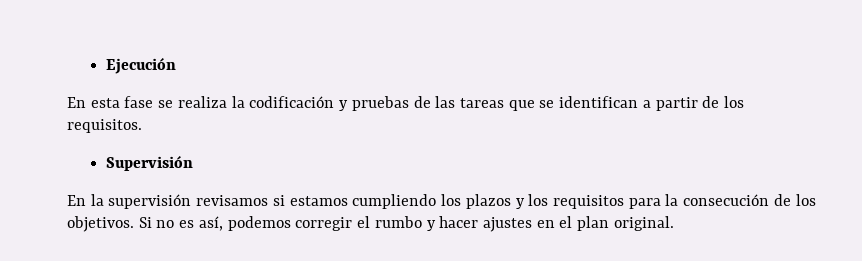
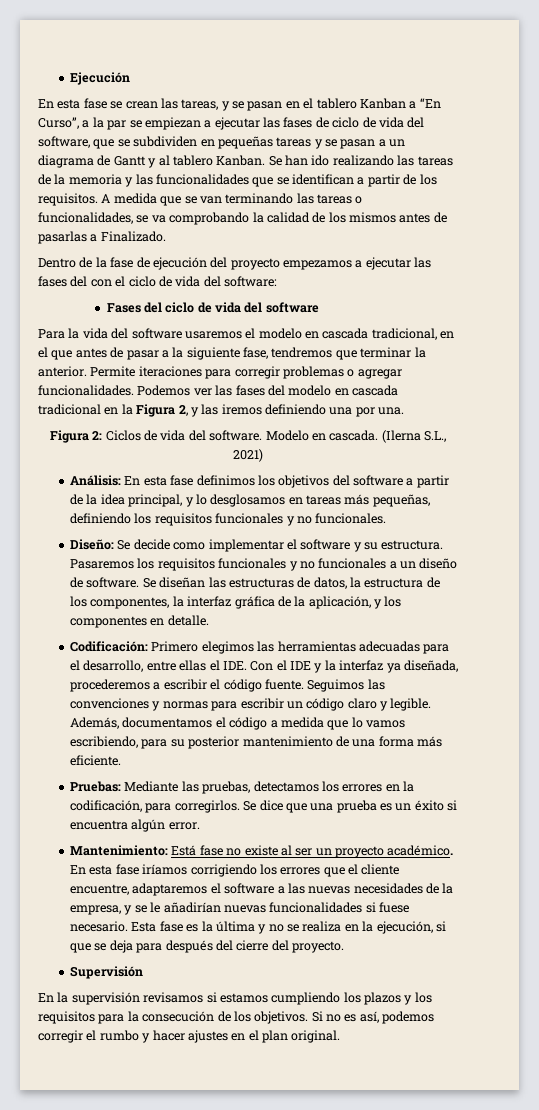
- En esta fase se realiza la codificación y pruebas de las tareas que se identifican a partir de los requisitos.
+ En esta fase se crean las tareas, y se pasan en el tablero Kanban a “En Curso”, a la par se empiezan a ejecutar las fases de ciclo de vida del software, que se subdividen en pequeñas tareas y se pasan a un diagrama de Gantt y al tablero Kanban. Se han ido realizando las tareas de la memoria y las funcionalidades que se identifican a partir de los requisitos. A medida que se van terminando las tareas o funcionalidades, se va comprobando la calidad de los mismos antes de pasarlas a Finalizado.
+ Dentro de la fase de ejecución del proyecto empezamos a ejecutar las fases del con el ciclo de vida del software:
+ Fases del ciclo de vida del software
+ Para la vida del software usaremos el modelo en cascada tradicional, en el que antes de pasar a la siguiente fase, tendremos que terminar la anterior. Permite iteraciones para corregir problemas o agregar funcionalidades. Podemos ver las fases del modelo en cascada tradicional en la Figura 2, y las iremos definiendo una por una.
+ Figura 2: Ciclos de vida del software. Modelo en cascada. (Ilerna S.L., 2021)
+ Análisis: En esta fase definimos los objetivos del software a partir de la idea principal, y lo desglosamos en tareas más pequeñas, definiendo los requisitos funcionales y no funcionales.
+ Diseño: Se decide como implementar el software y su estructura. Pasaremos los requisitos funcionales y no funcionales a un diseño de software. Se diseñan las estructuras de datos, la estructura de los componentes, la interfaz gráfica de la aplicación, y los componentes en detalle.
+ Codificación: Primero elegimos las herramientas adecuadas para el desarrollo, entre ellas el IDE. Con el IDE y la interfaz ya diseñada, procederemos a escribir el código fuente. Seguimos las convenciones y normas para escribir un código claro y legible. Además, documentamos el código a medida que lo vamos escribiendo, para su posterior mantenimiento de una forma más eficiente.
+ Pruebas: Mediante las pruebas, detectamos los errores en la codificación, para corregirlos. Se dice que una prueba es un éxito si encuentra algún error.
+ Mantenimiento: Está fase no existe al ser un proyecto académico. En esta fase iríamos corrigiendo los errores que el cliente encuentre, adaptaremos el software a las nuevas necesidades de la empresa, y se le añadirían nuevas funcionalidades si fuese necesario. Esta fase es la última y no se realiza en la ejecución, si que se deja para después del cierre del proyecto.

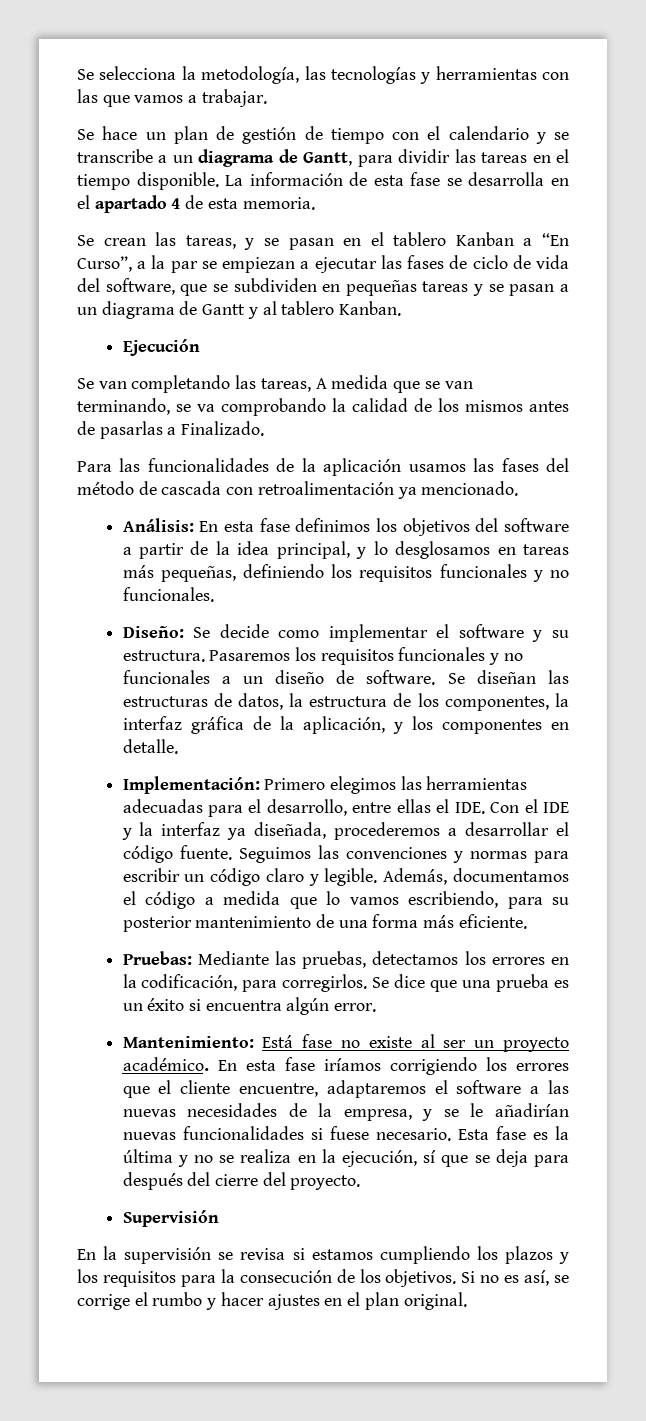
+ Se selecciona la metodología, las tecnologías y herramientas con las que vamos a trabajar.
+ Se hace un plan de gestión de tiempo con el calendario y se transcribe a un diagrama de Gantt, para dividir las tareas en el tiempo disponible. La información de esta fase se desarrolla en el apartado 4 de esta memoria.
+ Se crean las tareas, y se pasan en el tablero Kanban a “En Curso”, a la par se empiezan a ejecutar las fases de ciclo de vida del software, que se subdividen en pequeñas tareas y se pasan a un diagrama de Gantt y al tablero Kanban.
  Ejecución
- En esta fase se crean las tareas, y se pasan en el tablero Kanban a “En Curso”, a la par se empiezan a ejecutar las fases de ciclo de vida del software, que se subdividen en pequeñas tareas y se pasan a un diagrama de Gantt y al tablero Kanban. Se han ido realizando las tareas de la memoria y las funcionalidades que se identifican a partir de los requisitos. A medida que se van terminando las tareas o funcionalidades, se va comprobando la calidad de los mismos antes de pasarlas a Finalizado.
+ Se van completando las tareas, A medida que se van terminando, se va comprobando la calidad de los mismos antes de pasarlas a Finalizado.
- Dentro de la fase de ejecución del proyecto empezamos a ejecutar las fases del con el ciclo de vida del software:
- Fases del ciclo de vida del software
- Para la vida del software usaremos el modelo en cascada tradicional, en el que antes de pasar a la siguiente fase, tendremos que terminar la anterior. Permite iteraciones para corregir problemas o agregar funcionalidades. Podemos ver las fases del modelo en cascada tradicional en la Figura 2, y las iremos definiendo una por una.
- Figura 2: Ciclos de vida del software. Modelo en cascada. (Ilerna S.L., 2021)
+ Para las funcionalidades de la aplicación usamos las fases del método de cascada con retroalimentación ya mencionado.
- Codificación: Primero elegimos las herramientas adecuadas para el desarrollo, entre ellas el IDE. Con el IDE y la interfaz ya diseñada, procederemos a escribir el código fuente.
+ Implementación: Primero elegimos las herramientas adecuadas para el desarrollo, entre ellas el IDE. Con el IDE y la interfaz ya diseñada, procederemos a desarrollar el código fuente.
- Esta fase es la última y no se realiza en la ejecución, si que se deja para después del cierre del proyecto.
+ Esta fase es la última y no se realiza en la ejecución, sí que se deja para después del cierre del proyecto.
- En la supervisión revisamos si estamos cumpliendo los plazos y los requisitos para la consecución de los objetivos.
+ En la supervisión se revisa si estamos cumpliendo los plazos y los requisitos para la consecución de los objetivos.
- Si no es así, podemos corregir el rumbo y hacer ajustes en el plan original.
+ Si no es así, se corrige el rumbo y hacer ajustes en el plan original.

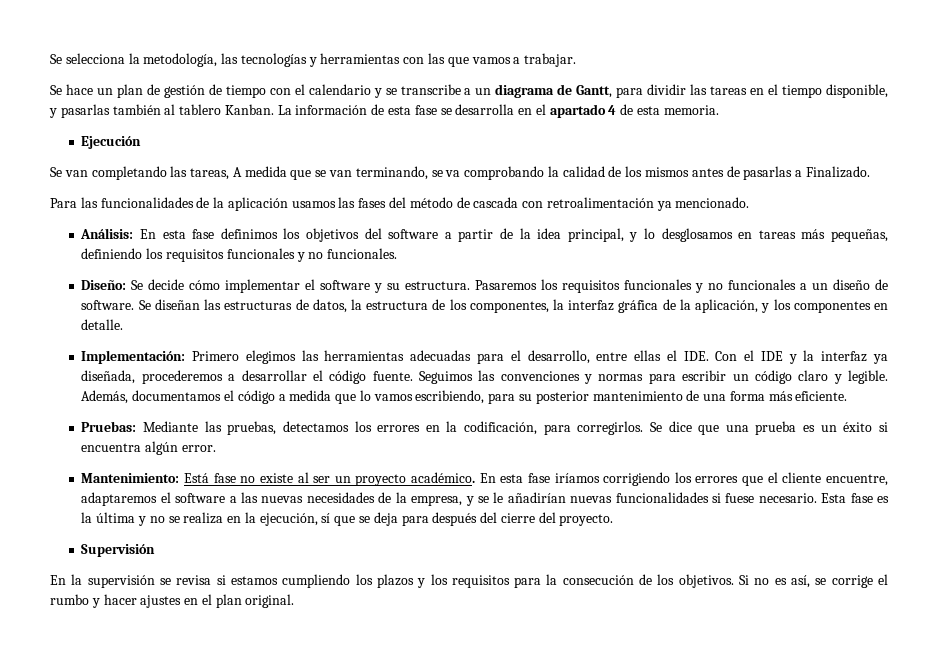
- Se hace un plan de gestión de tiempo con el calendario y se transcribe a un diagrama de Gantt, para dividir las tareas en el tiempo disponible.
+ Se hace un plan de gestión de tiempo con el calendario y se transcribe a un diagrama de Gantt, para dividir las tareas en el tiempo disponible, y pasarlas también al tablero Kanban.
- Se crean las tareas, y se pasan en el tablero Kanban a “En Curso”, a la par se empiezan a ejecutar las fases de ciclo de vida del software, que se subdividen en pequeñas tareas y se pasan a un diagrama de Gantt y al tablero Kanban.
- Diseño: Se decide como implementar el software y su estructura.
+ Diseño: Se decide cómo implementar el software y su estructura.

